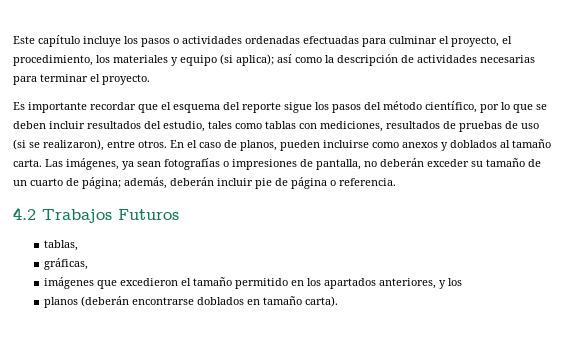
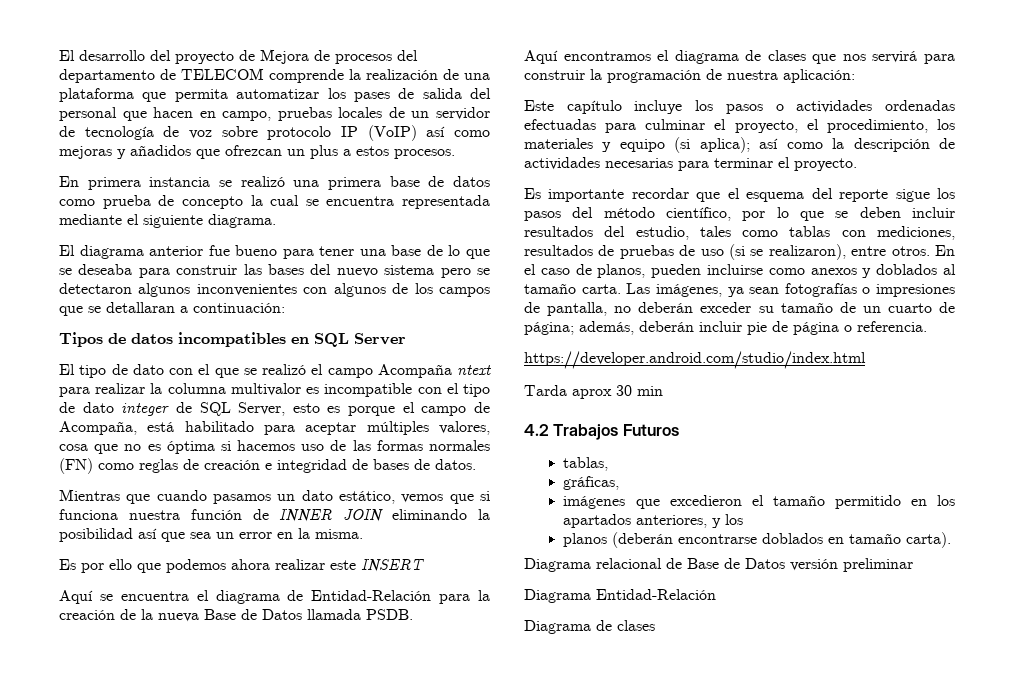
+ El desarrollo del proyecto de Mejora de procesos del departamento de TELECOM comprende la realización de una plataforma que permita automatizar los pases de salida del personal que hacen en campo, pruebas locales de un servidor de tecnología de voz sobre protocolo IP (VoIP) así como mejoras y añadidos que ofrezcan un plus a estos procesos.
+ En primera instancia se realizó una primera base de datos como prueba de concepto la cual se encuentra representada mediante el siguiente diagrama.
+ El diagrama anterior fue bueno para tener una base de lo que se deseaba para construir las bases del nuevo sistema pero se detectaron algunos inconvenientes con algunos de los campos que se detallaran a continuación:
+ Tipos de datos incompatibles en SQL Server
+ El tipo de dato con el que se realizó el campo Acompaña ntext para realizar la columna multivalor es incompatible con el tipo de dato integer de SQL Server, esto es porque el campo de Acompaña, está habilitado para aceptar múltiples valores, cosa que no es óptima si hacemos uso de las formas normales (FN) como reglas de creación e integridad de bases de datos.
+ Mientras que cuando pasamos un dato estático, vemos que si funciona nuestra función de INNER JOIN eliminando la posibilidad así que sea un error en la misma.
+ Es por ello que podemos ahora realizar este INSERT
+ Aquí se encuentra el diagrama de Entidad-Relación para la creación de la nueva Base de Datos llamada PSDB.
+ Aquí encontramos el diagrama de clases que nos servirá para construir la programación de nuestra aplicación:
+ https://developer.android.com/studio/index.html
+ Tarda aprox 30 min
+ Diagrama relacional de Base de Datos versión preliminar
+ Diagrama Entidad-Relación
+ Diagrama de clases

